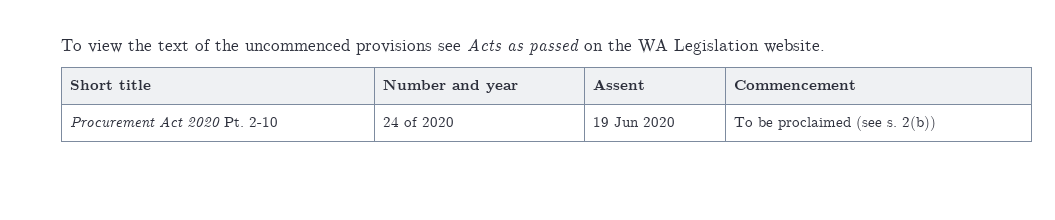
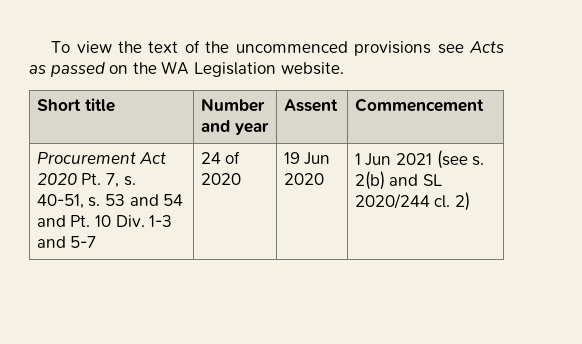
- Procurement Act 2020 Pt. 2-10 | 24 of 2020 | 19 Jun 2020 | To be proclaimed (see s. 2(b))
+ Procurement Act 2020 Pt. 7, s. 40-51, s. 53 and 54 and Pt. 10 Div. 1-3 and 5-7 | 24 of 2020 | 19 Jun 2020 | 1 Jun 2021 (see s. 2(b) and SL 2020/244 cl. 2)

